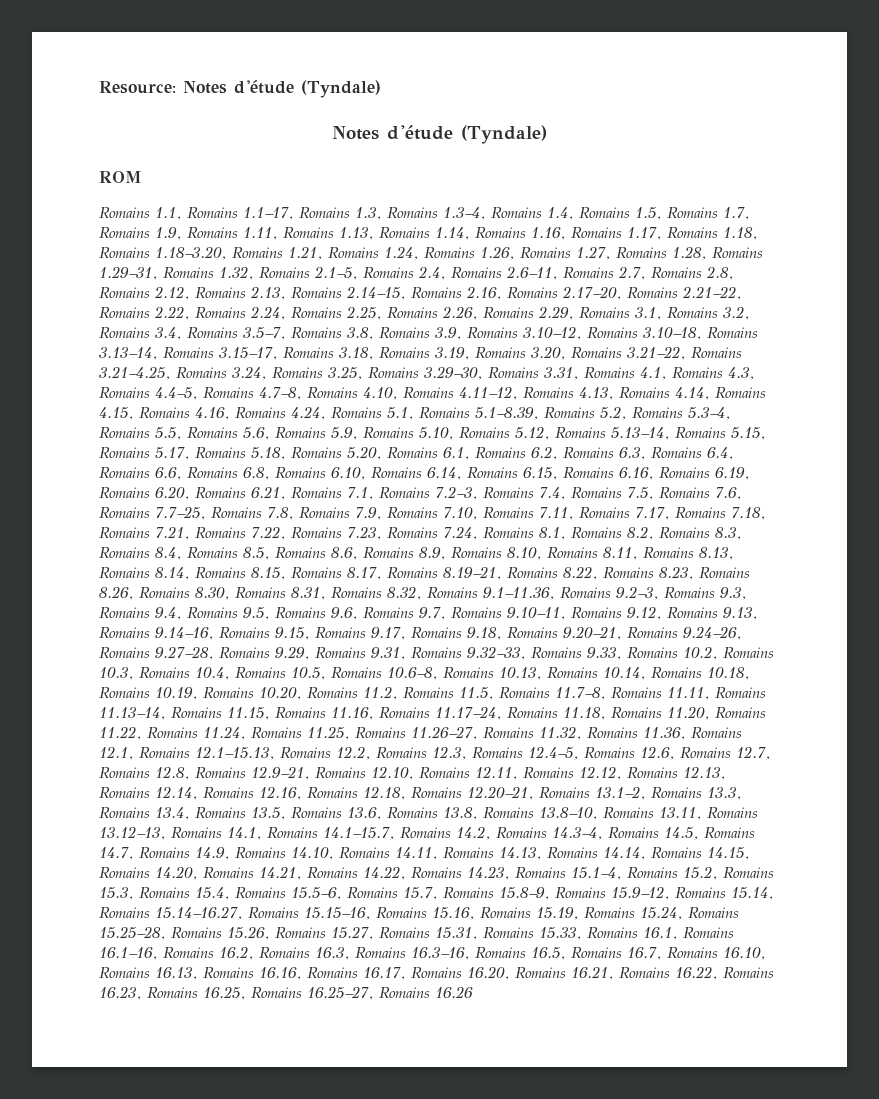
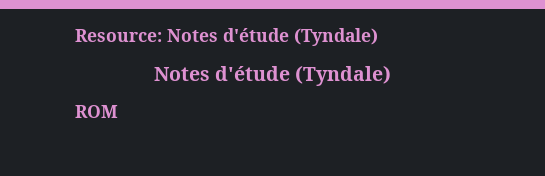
- Romains 1.1, Romains 1.1–17, Romains 1.3, Romains 1.3–4, Romains 1.4, Romains 1.5, Romains 1.7, Romains 1.9, Romains 1.11, Romains 1.13, Romains 1.14, Romains 1.16, Romains 1.17, Romains 1.18, Romains 1.18–3.20, Romains 1.21, Romains 1.24, Romains 1.26, Romains 1.27, Romains 1.28, Romains 1.29–31, Romains 1.32, Romains 2.1–5, Romains 2.4, Romains 2.6–11, Romains 2.7, Romains 2.8, Romains 2.12, Romains 2.13, Romains 2.14–15, Romains 2.16, Romains 2.17–20, Romains 2.21–22, Romains 2.22, Romains 2.24, Romains 2.25, Romains 2.26, Romains 2.29, Romains 3.1, Romains 3.2, Romains 3.4, Romains 3.5–7, Romains 3.8, Romains 3.9, Romains 3.10–12, Romains 3.10–18, Romains 3.13–14, Romains 3.15–17, Romains 3.18, Romains 3.19, Romains 3.20, Romains 3.21–22, Romains 3.21–4.25, Romains 3.24, Romains 3.25, Romains 3.29–30, Romains 3.31, Romains 4.1, Romains 4.3, Romains 4.4–5, Romains 4.7–8, Romains 4.10, Romains 4.11–12, Romains 4.13, Romains 4.14, Romains 4.15, Romains 4.16, Romains 4.24, Romains 5.1, Romains 5.1–8.39, Romains 5.2, Romains 5.3–4, Romains 5.5, Romains 5.6, Romains 5.9, Romains 5.10, Romains 5.12, Romains 5.13–14, Romains 5.15, Romains 5.17, Romains 5.18, Romains 5.20, Romains 6.1, Romains 6.2, Romains 6.3, Romains 6.4, Romains 6.6, Romains 6.8, Romains 6.10, Romains 6.14, Romains 6.15, Romains 6.16, Romains 6.19, Romains 6.20, Romains 6.21, Romains 7.1, Romains 7.2–3, Romains 7.4, Romains 7.5, Romains 7.6, Romains 7.7–25, Romains 7.8, Romains 7.9, Romains 7.10, Romains 7.11, Romains 7.17, Romains 7.18, Romains 7.21, Romains 7.22, Romains 7.23, Romains 7.24, Romains 8.1, Romains 8.2, Romains 8.3, Romains 8.4, Romains 8.5, Romains 8.6, Romains 8.9, Romains 8.10, Romains 8.11, Romains 8.13, Romains 8.14, Romains 8.15, Romains 8.17, Romains 8.19–21, Romains 8.22, Romains 8.23, Romains 8.26, Romains 8.30, Romains 8.31, Romains 8.32, Romains 9.1–11.36, Romains 9.2–3, Romains 9.3, Romains 9.4, Romains 9.5, Romains 9.6, Romains 9.7, Romains 9.10–11, Romains 9.12, Romains 9.13, Romains 9.14–16, Romains 9.15, Romains 9.17, Romains 9.18, Romains 9.20–21, Romains 9.24–26, Romains 9.27–28, Romains 9.29, Romains 9.31, Romains 9.32–33, Romains 9.33, Romains 10.2, Romains 10.3, Romains 10.4, Romains 10.5, Romains 10.6–8, Romains 10.13, Romains 10.14, Romains 10.18, Romains 10.19, Romains 10.20, Romains 11.2, Romains 11.5, Romains 11.7–8, Romains 11.11, Romains 11.13–14, Romains 11.15, Romains 11.16, Romains 11.17–24, Romains 11.18, Romains 11.20, Romains 11.22, Romains 11.24, Romains 11.25, Romains 11.26–27, Romains 11.32, Romains 11.36, Romains 12.1, Romains 12.1–15.13, Romains 12.2, Romains 12.3, Romains 12.4–5, Romains 12.6, Romains 12.7, Romains 12.8, Romains 12.9–21, Romains 12.10, Romains 12.11, Romains 12.12, Romains 12.13, Romains 12.14, Romains 12.16, Romains 12.18, Romains 12.20–21, Romains 13.1–2, Romains 13.3, Romains 13.4, Romains 13.5, Romains 13.6, Romains 13.8, Romains 13.8–10, Romains 13.11, Romains 13.12–13, Romains 14.1, Romains 14.1–15.7, Romains 14.2, Romains 14.3–4, Romains 14.5, Romains 14.7, Romains 14.9, Romains 14.10, Romains 14.11, Romains 14.13, Romains 14.14, Romains 14.15, Romains 14.20, Romains 14.21, Romains 14.22, Romains 14.23, Romains 15.1–4, Romains 15.2, Romains 15.3, Romains 15.4, Romains 15.5–6, Romains 15.7, Romains 15.8–9, Romains 15.9–12, Romains 15.14, Romains 15.14–16.27, Romains 15.15–16, Romains 15.16, Romains 15.19, Romains 15.24, Romains 15.25–28, Romains 15.26, Romains 15.27, Romains 15.31, Romains 15.33, Romains 16.1, Romains 16.1–16, Romains 16.2, Romains 16.3, Romains 16.3–16, Romains 16.5, Romains 16.7, Romains 16.10, Romains 16.13, Romains 16.16, Romains 16.17, Romains 16.20, Romains 16.21, Romains 16.22, Romains 16.23, Romains 16.25, Romains 16.25–27, Romains 16.26

